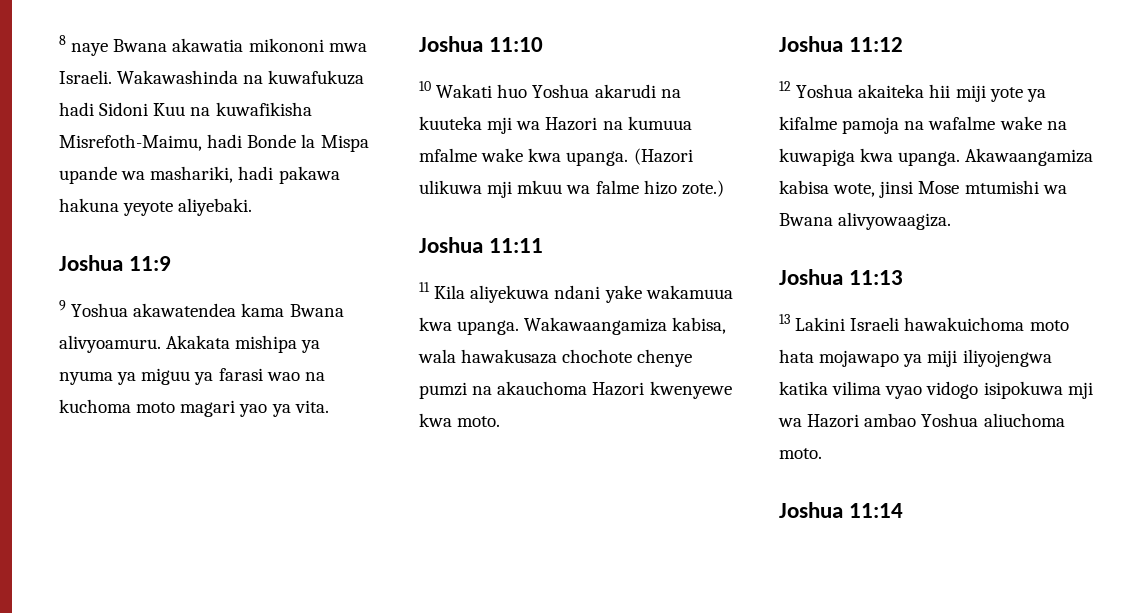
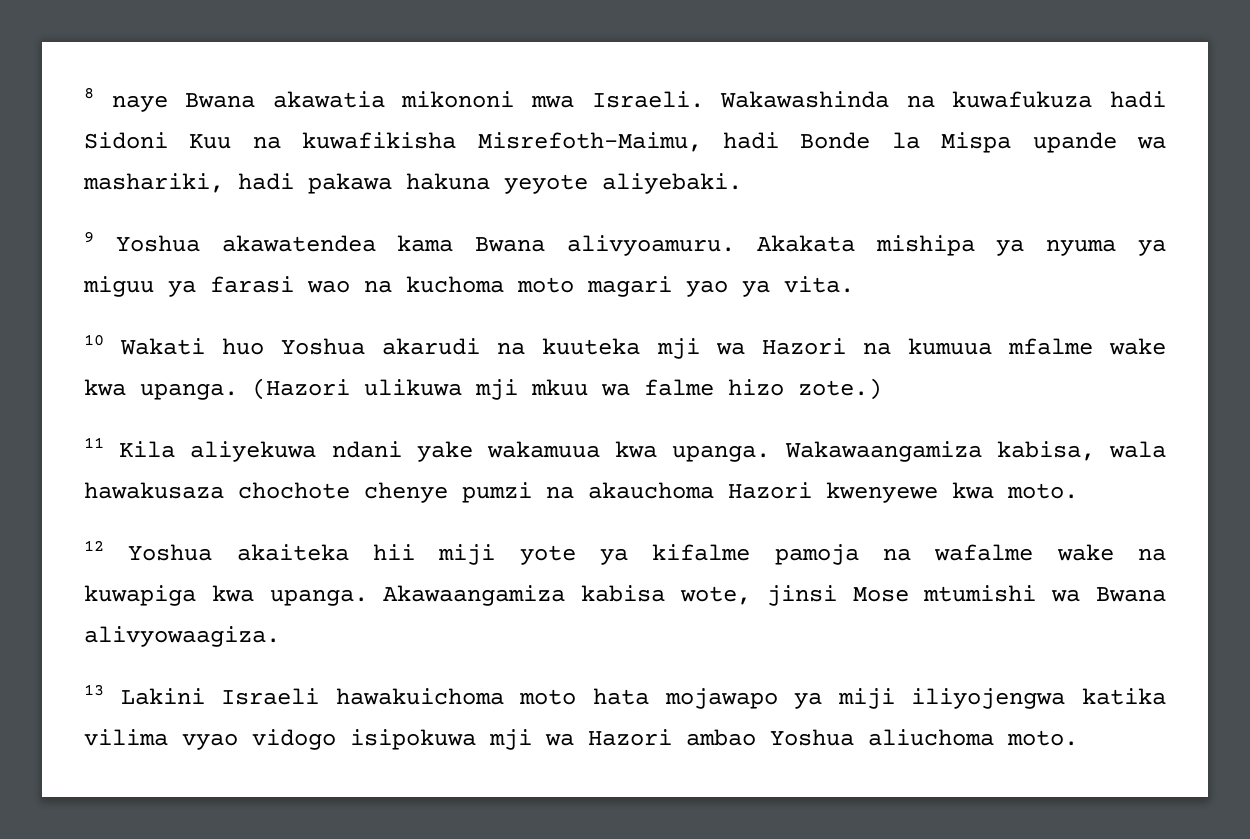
- Joshua 11:9
- Joshua 11:10
- Joshua 11:11
- Joshua 11:12
- Joshua 11:13
- Joshua 11:14

